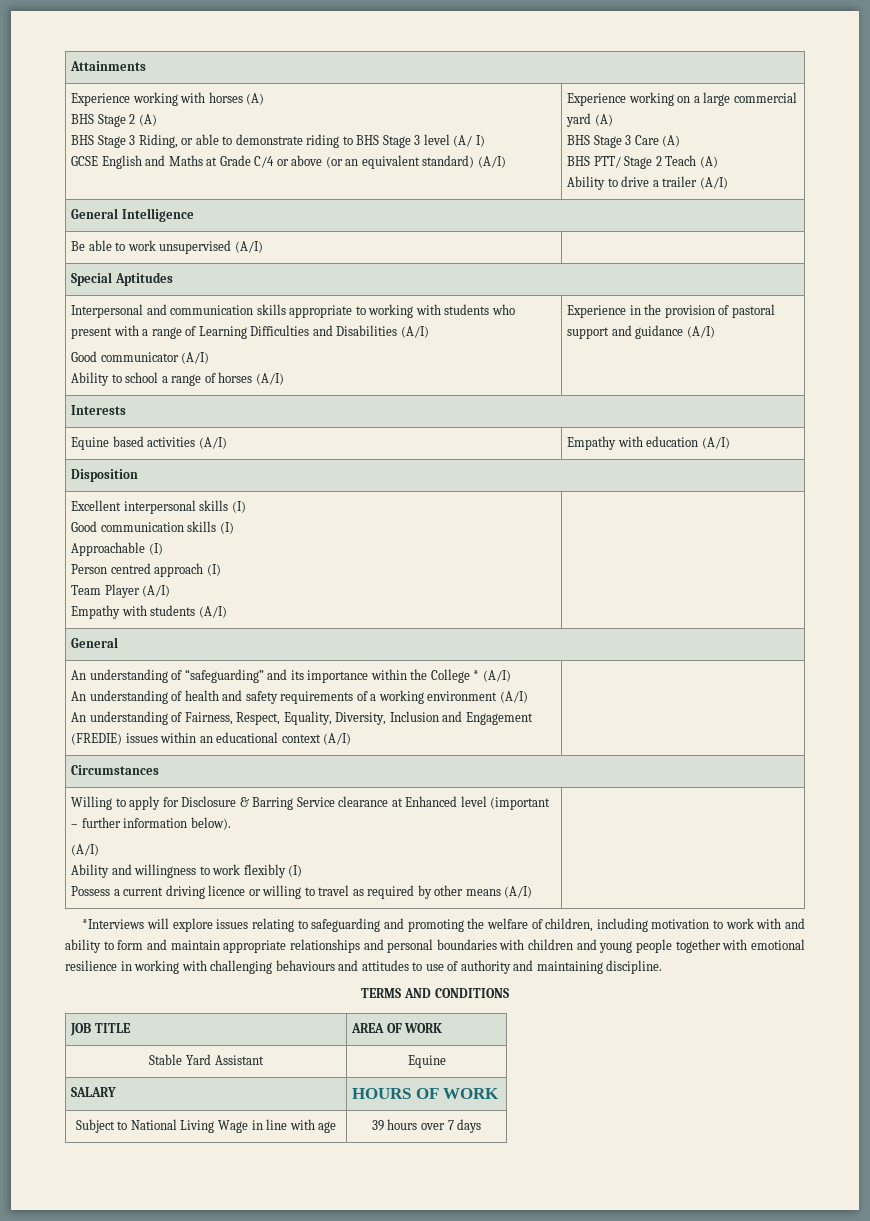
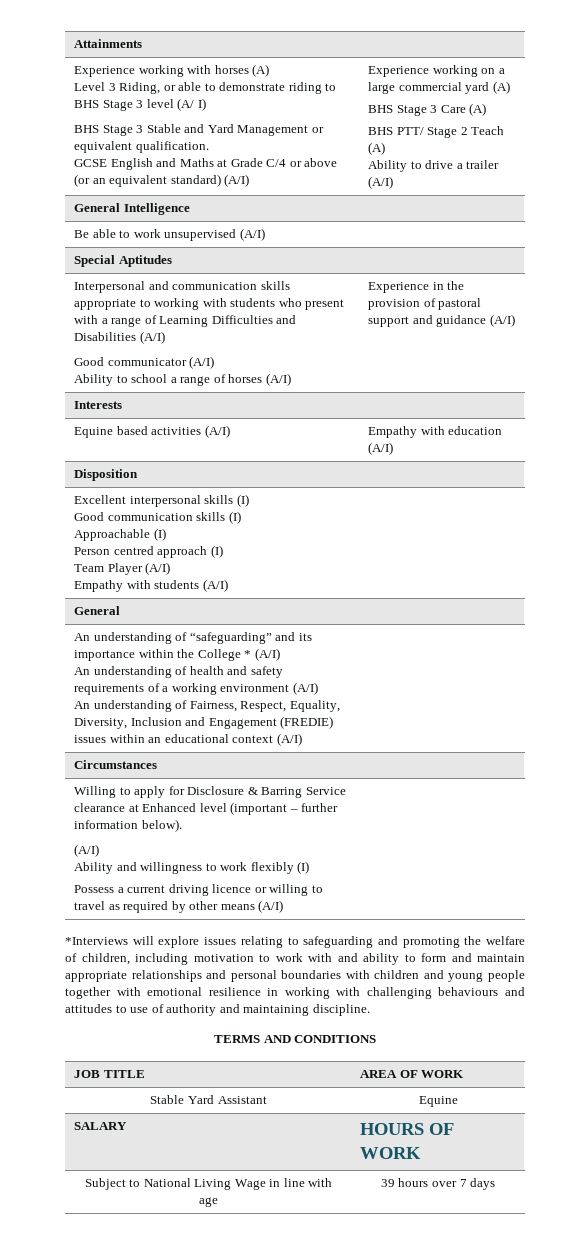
- BHS Stage 2 (A)
- BHS Stage 3 Riding, or able to demonstrate riding to BHS Stage 3 level (A/ I)
+ Level 3 Riding, or able to demonstrate riding to BHS Stage 3 level (A/ I)
+ BHS Stage 3 Stable and Yard Management or equivalent qualification.

